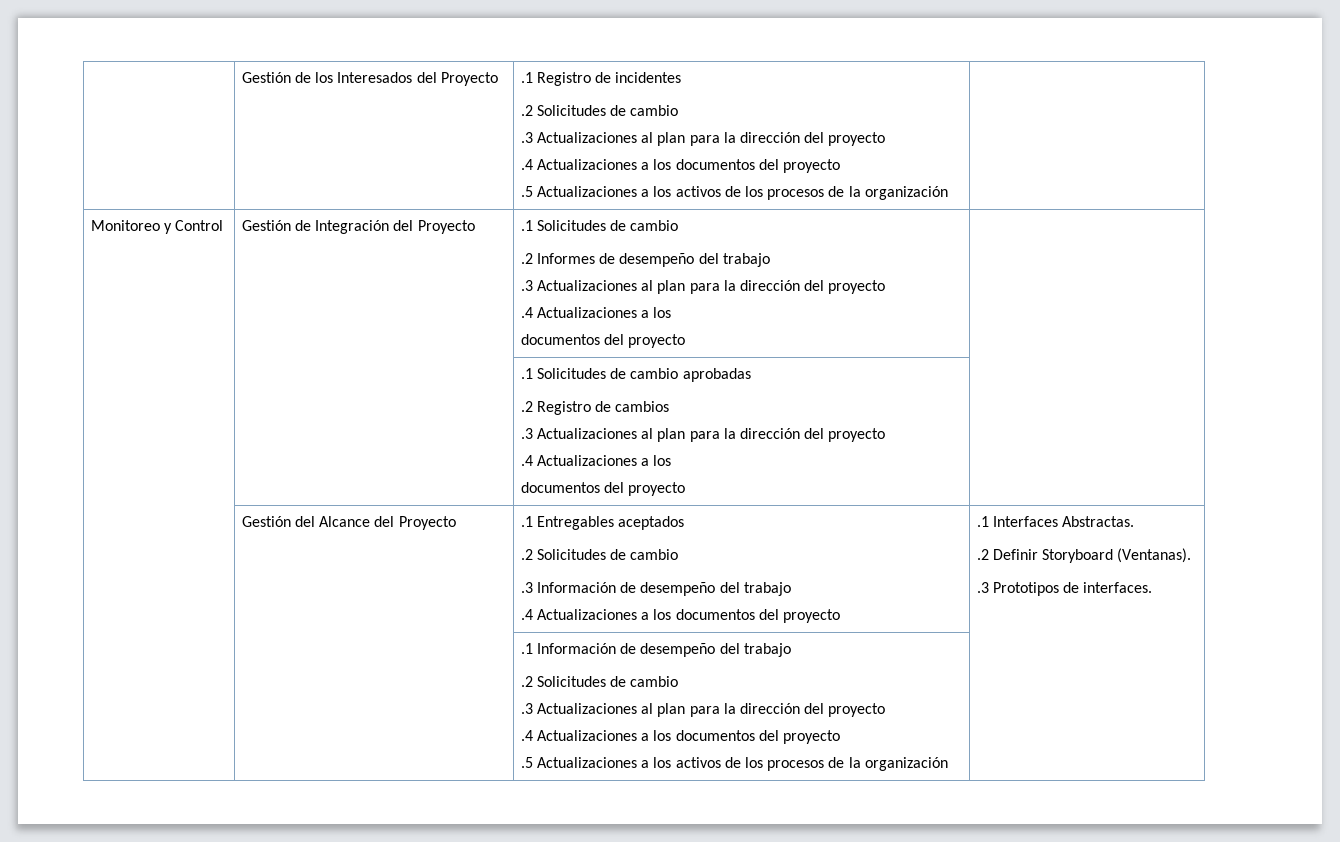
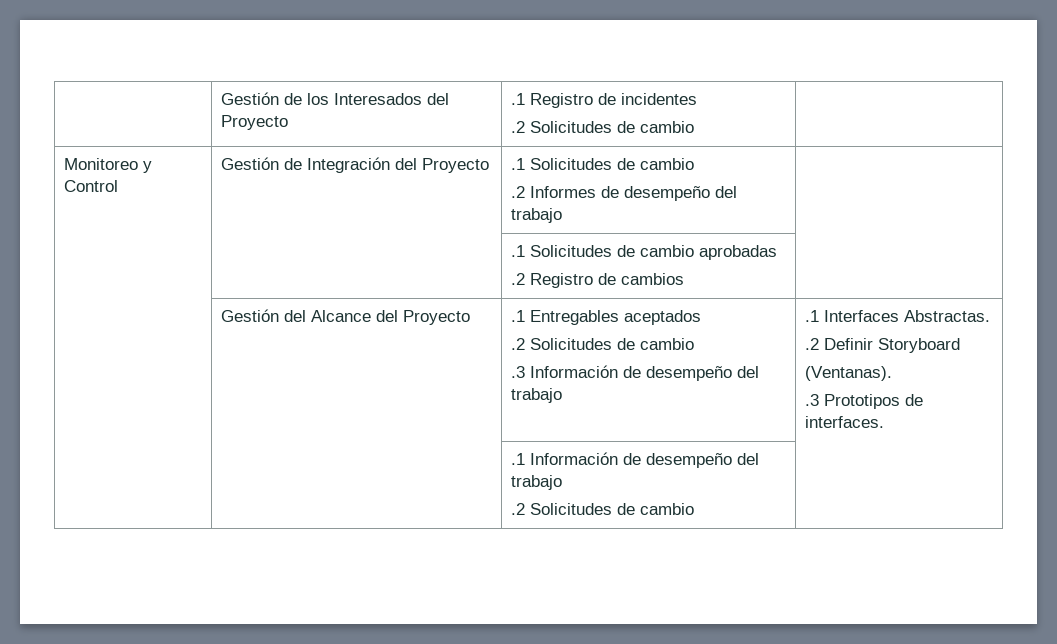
  .1 Registro de incidentes
  .2 Solicitudes de cambio
- .3 Actualizaciones al plan para la dirección del proyecto
- .4 Actualizaciones a los documentos del proyecto
- .5 Actualizaciones a los activos de los procesos de la organización
  Monitoreo y Control | Gestión de Integración del Proyecto | .1 Solicitudes de cambio
- .2 Informes de desempeño del trabajo
- .3 Actualizaciones al plan para la dirección del proyecto
- .4 Actualizaciones a los
- documentos del proyecto |
+ .2 Informes de desempeño del trabajo |
  | | .1 Solicitudes de cambio aprobadas
- .2 Registro de cambios
- .3 Actualizaciones al plan para la dirección del proyecto
- .4 Actualizaciones a los
- documentos del proyecto |
+ .2 Registro de cambios |
  | Gestión del Alcance del Proyecto | .1 Entregables aceptados
  .2 Solicitudes de cambio
- .3 Información de desempeño del trabajo
- .4 Actualizaciones a los documentos del proyecto | .1 Interfaces Abstractas.
- .2 Definir Storyboard (Ventanas).
+ .3 Información de desempeño del trabajo | .1 Interfaces Abstractas.
+ .2 Definir Storyboard
+ (Ventanas).
  | | .1 Información de desempeño del trabajo
- .2 Solicitudes de cambio
- .3 Actualizaciones al plan para la dirección del proyecto
- .4 Actualizaciones a los documentos del proyecto
- .5 Actualizaciones a los activos de los procesos de la organización |
+ .2 Solicitudes de cambio |

